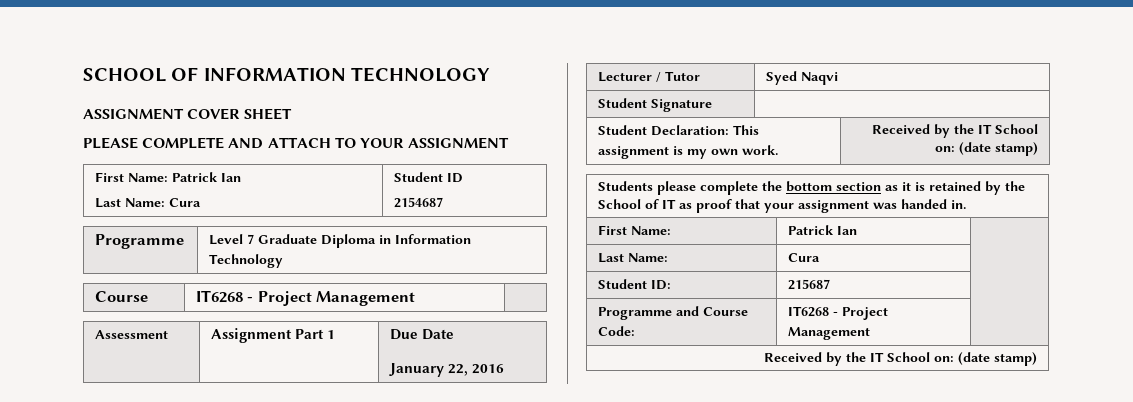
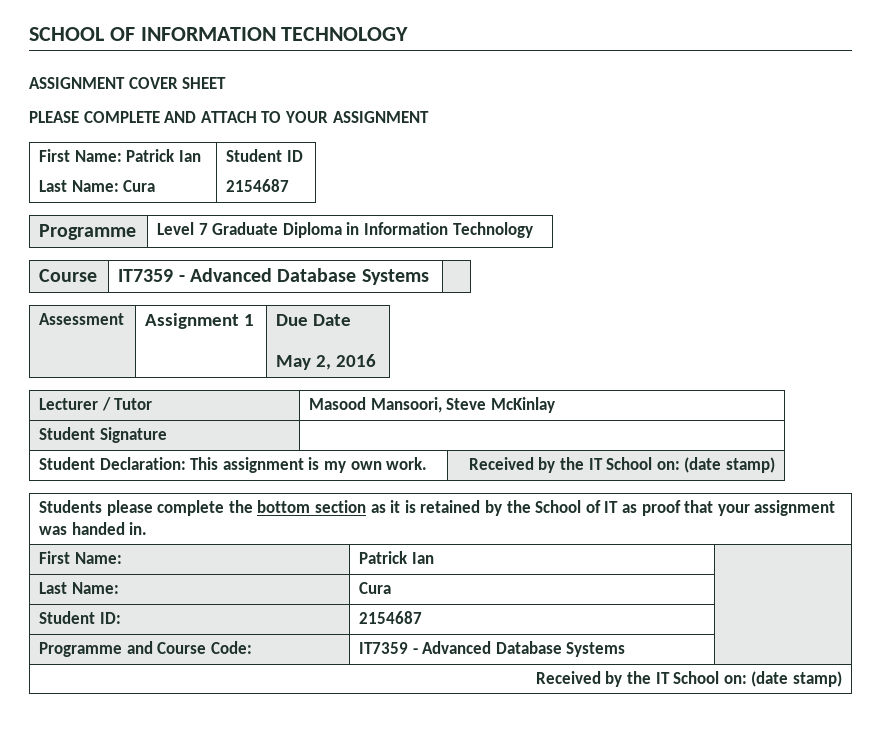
- Course | IT6268 - Project Management |
+ Course | IT7359 - Advanced Database Systems |
- Assessment | Assignment Part 1 | Due Date
- January 22, 2016
+ Assessment | Assignment 1 | Due Date
+ May 2, 2016
- Lecturer / Tutor | Syed Naqvi
+ Lecturer / Tutor | Masood Mansoori, Steve McKinlay
- Student ID: | 215687 |
+ Student ID: | 2154687 |
- Programme and Course Code: | IT6268 - Project Management |
+ Programme and Course Code: | IT7359 - Advanced Database Systems |

